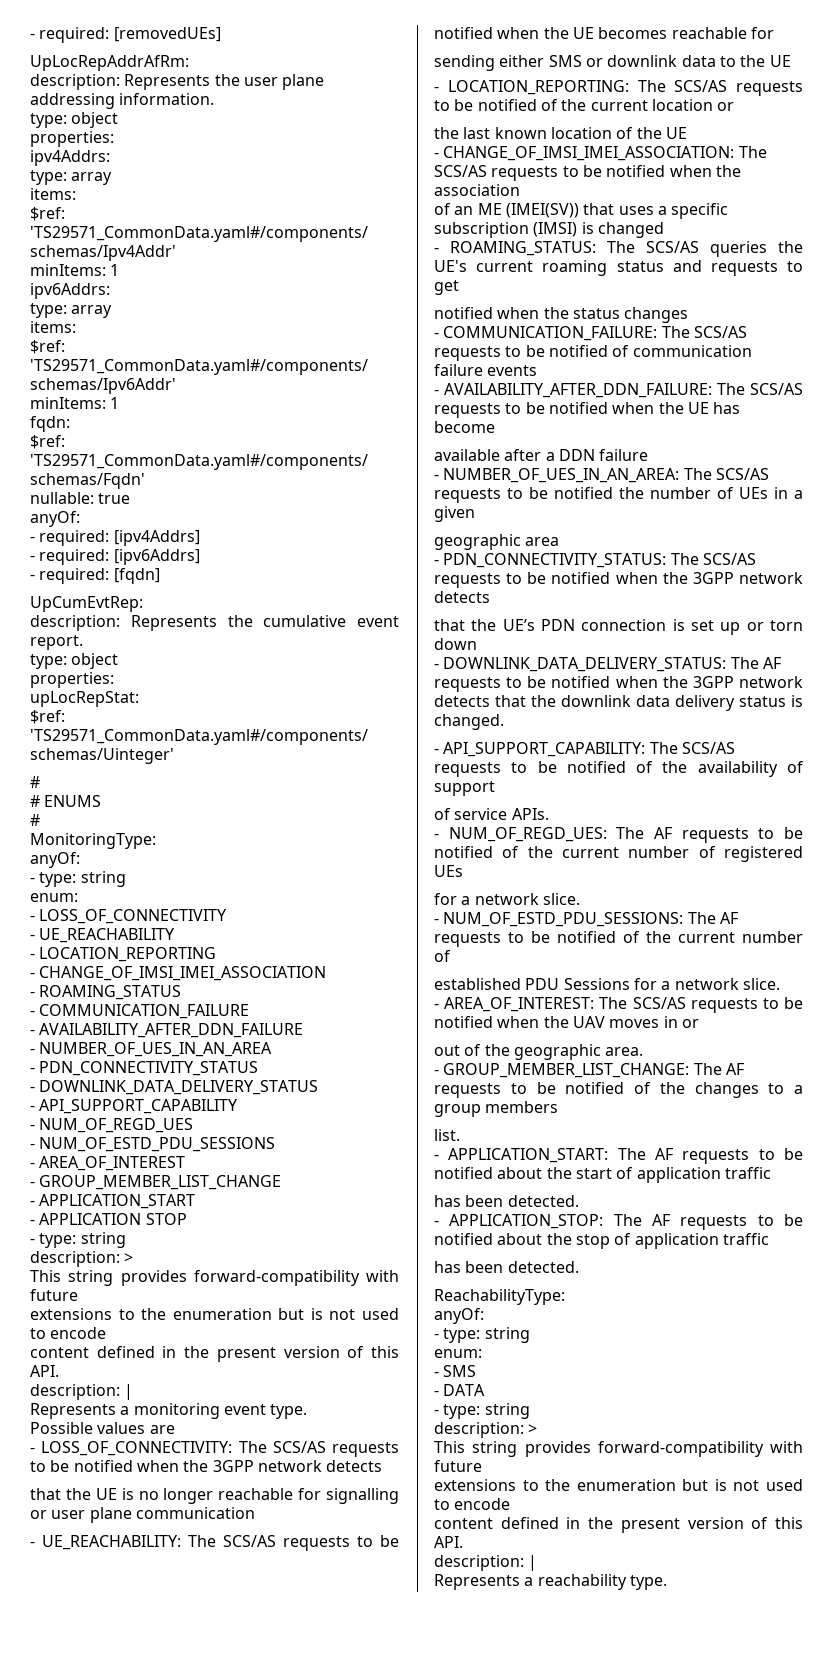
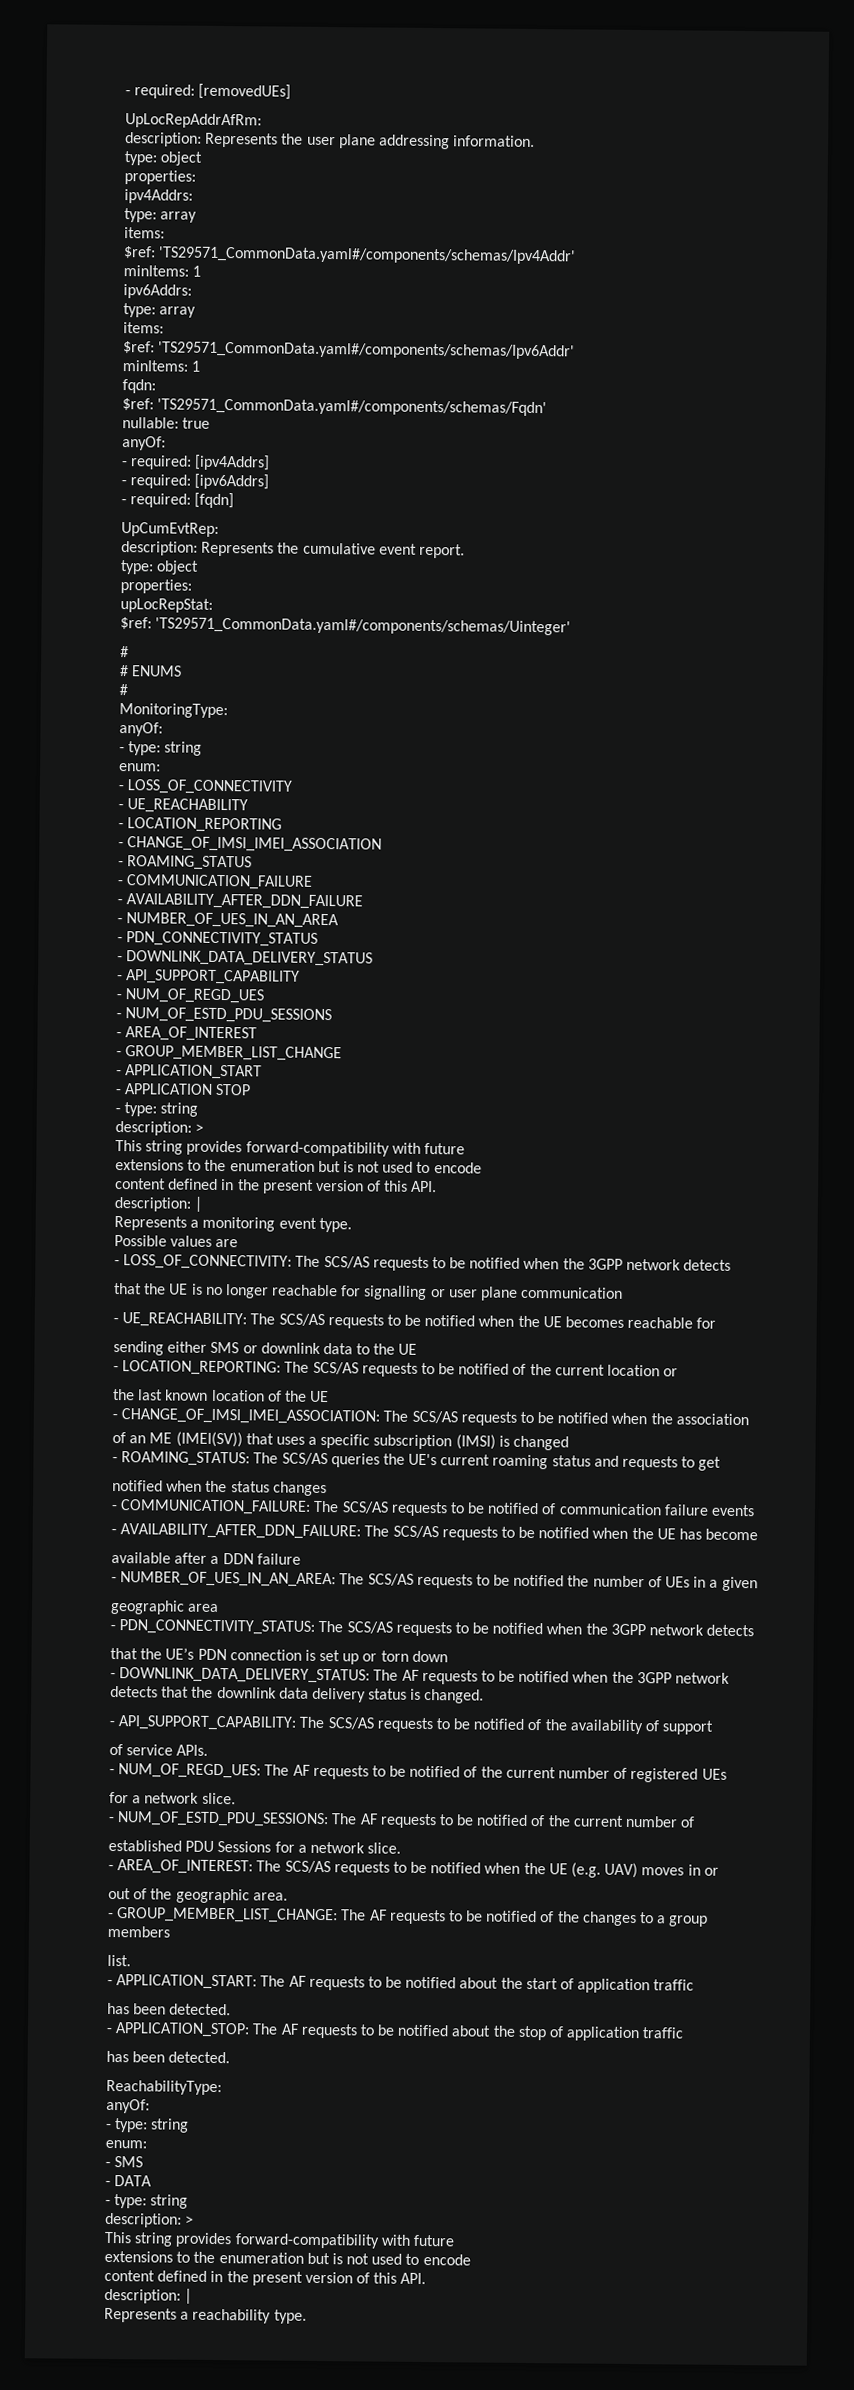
- - AREA_OF_INTEREST: The SCS/AS requests to be notified when the UAV moves in or
+ - AREA_OF_INTEREST: The SCS/AS requests to be notified when the UE (e.g. UAV) moves in or

